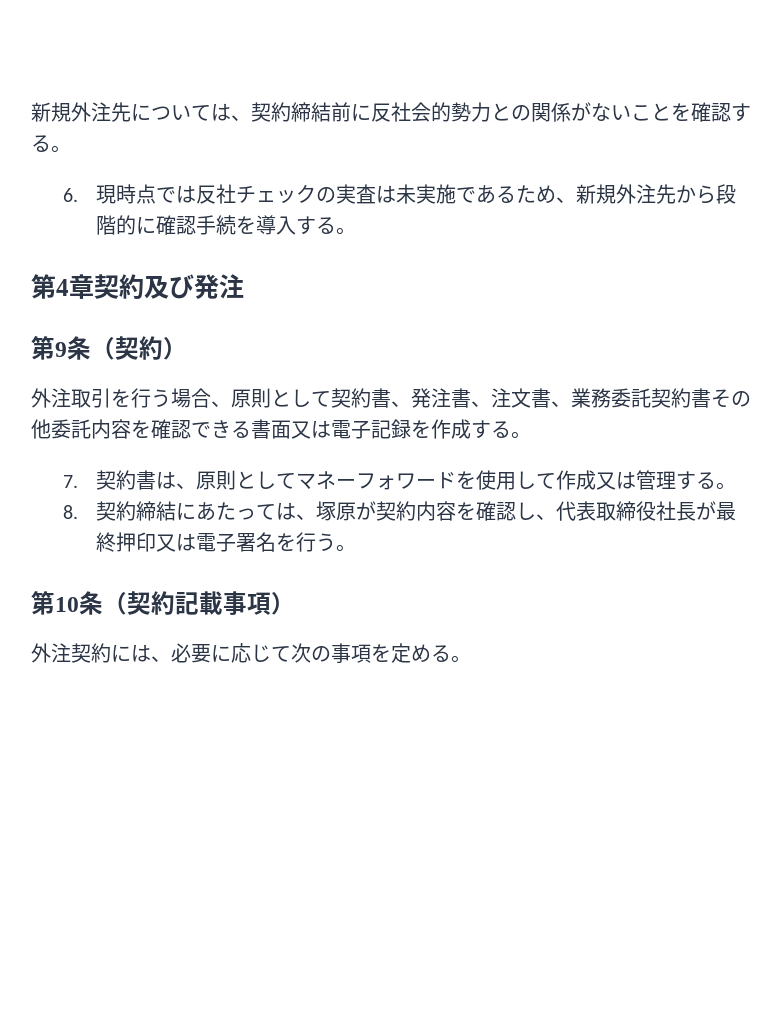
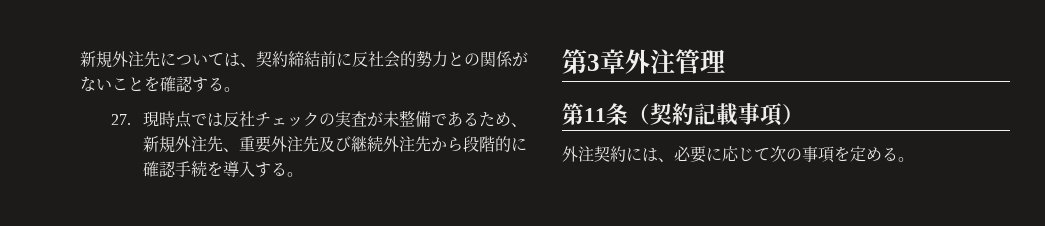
- 6.現時点では反社チェックの実査は未実施であるため、新規外注先から段階的に確認手続を導入する。
+ 27.現時点では反社チェックの実査が未整備であるため、新規外注先、重要外注先及び継続外注先から段階的に確認手続を導入する。
- 第4章契約及び発注
- 第9条（契約）
- 外注取引を行う場合、原則として契約書、発注書、注文書、業務委託契約書その他委託内容を確認できる書面又は電子記録を作成する。
- 7.契約書は、原則としてマネーフォワードを使用して作成又は管理する。
- 8.契約締結にあたっては、塚原が契約内容を確認し、代表取締役社長が最終押印又は電子署名を行う。
- 第10条（契約記載事項）
+ 第3章外注管理
+ 第11条（契約記載事項）

